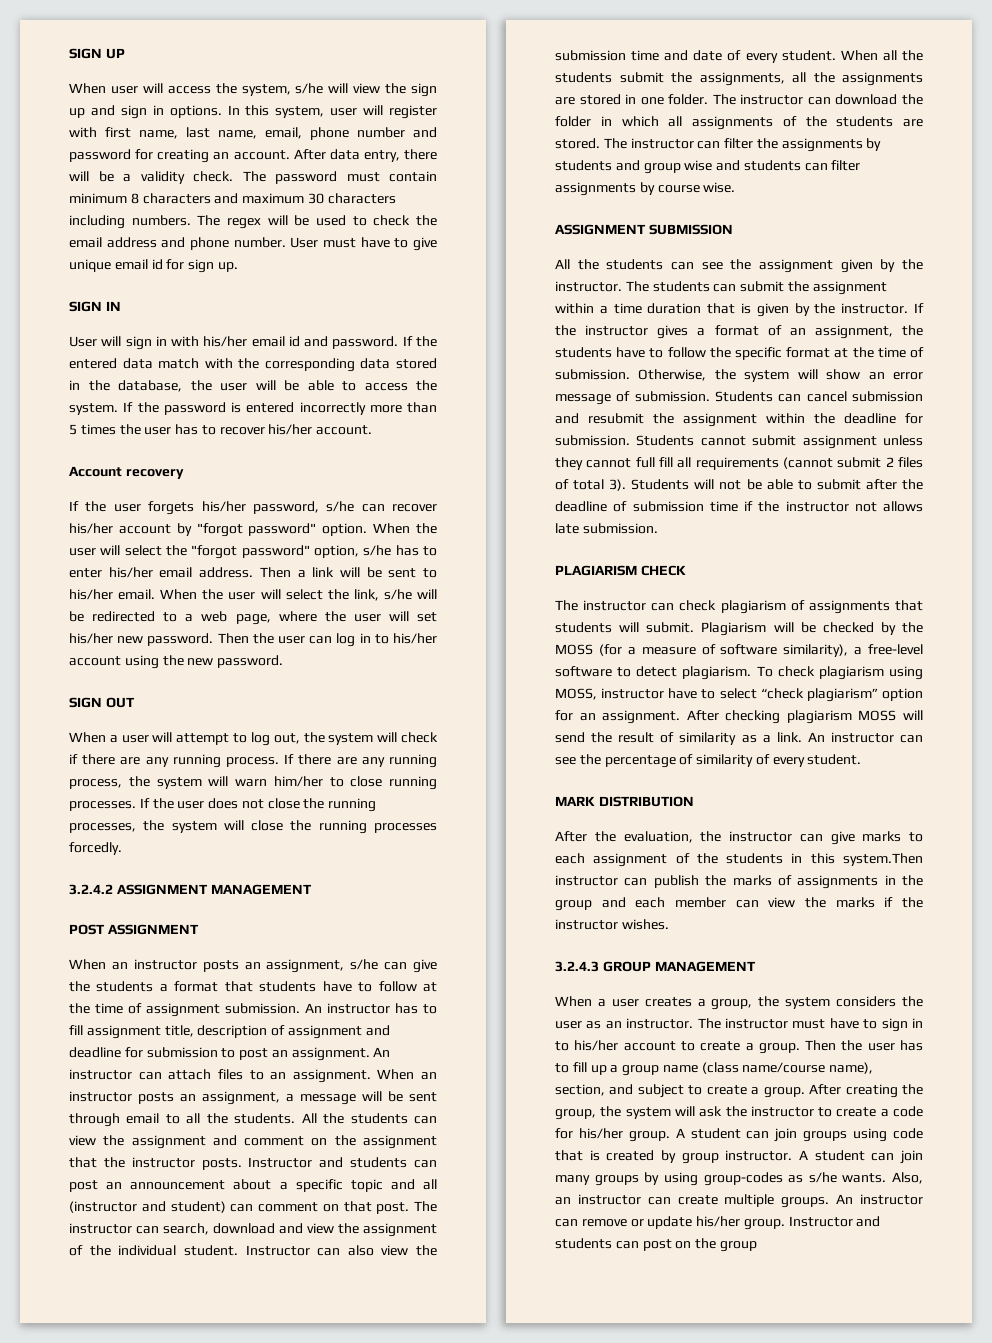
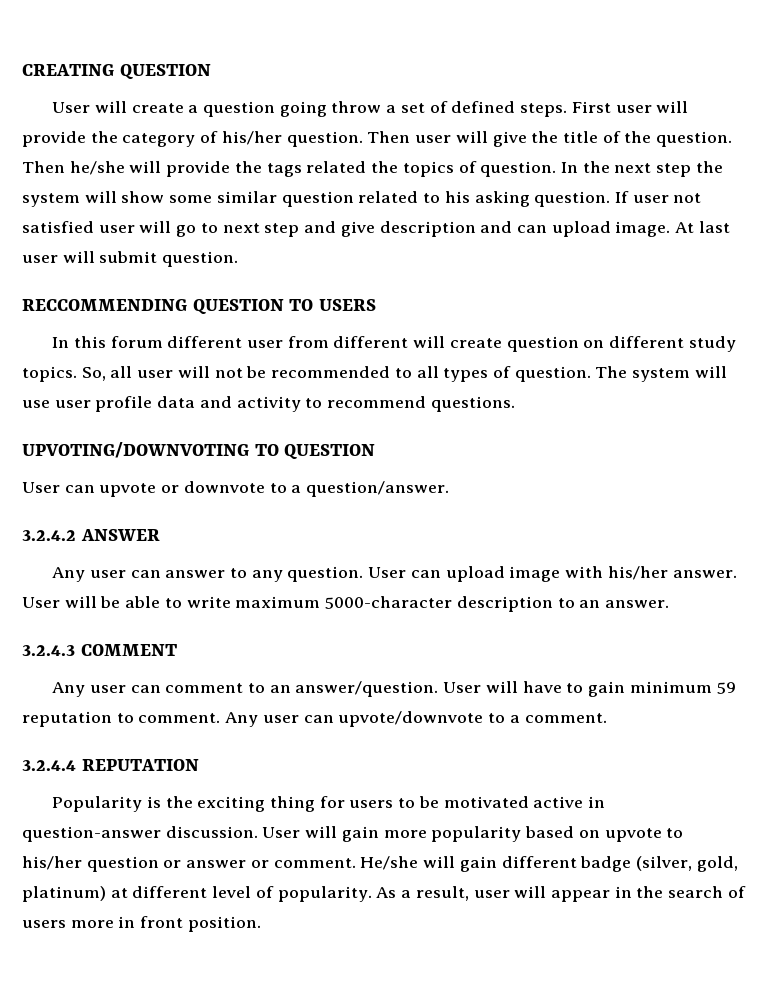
- SIGN UP
- When user will access the system, s/he will view the sign up and sign in options. In this system, user will register with first name, last name, email, phone number and password for creating an account. After data entry, there will be a validity check. The password must contain minimum 8 characters and maximum 30 characters including numbers. The regex will be used to check the email address and phone number. User must have to give unique email id for sign up.
- SIGN IN
- User will sign in with his/her email id and password. If the entered data match with the corresponding data stored in the database, the user will be able to access the system. If the password is entered incorrectly more than 5 times the user has to recover his/her account.
- Account recovery
- If the user forgets his/her password, s/he can recover his/her account by "forgot password" option. When the user will select the "forgot password" option, s/he has to enter his/her email address. Then a link will be sent to his/her email. When the user will select the link, s/he will be redirected to a web page, where the user will set his/her new password. Then the user can log in to his/her account using the new password.
- SIGN OUT
- When a user will attempt to log out, the system will check if there are any running process. If there are any running process, the system will warn him/her to close running processes. If the user does not close the running processes, the system will close the running processes forcedly.
- 3.2.4.2 ASSIGNMENT MANAGEMENT
- POST ASSIGNMENT
- When an instructor posts an assignment, s/he can give the students a format that students have to follow at the time of assignment submission. An instructor has to fill assignment title, description of assignment and deadline for submission to post an assignment. An instructor can attach files to an assignment. When an instructor posts an assignment, a message will be sent through email to all the students. All the students can view the assignment and comment on the assignment that the instructor posts. Instructor and students can post an announcement about a specific topic and all (instructor and student) can comment on that post. The instructor can search, download and view the assignment of the individual student. Instructor can also view the submission time and date of every student. When all the students submit the assignments, all the assignments are stored in one folder. The instructor can download the folder in which all assignments of the students are stored. The instructor can filter the assignments by students and group wise and students can filter assignments by course wise.
- ASSIGNMENT SUBMISSION
- All the students can see the assignment given by the instructor. The students can submit the assignment within a time duration that is given by the instructor. If the instructor gives a format of an assignment, the students have to follow the specific format at the time of submission. Otherwise, the system will show an error message of submission. Students can cancel submission and resubmit the assignment within the deadline for submission. Students cannot submit assignment unless they cannot full fill all requirements (cannot submit 2 files of total 3). Students will not be able to submit after the deadline of submission time if the instructor not allows late submission.
- PLAGIARISM CHECK
- The instructor can check plagiarism of assignments that students will submit. Plagiarism will be checked by the MOSS (for a measure of software similarity), a free-level software to detect plagiarism. To check plagiarism using MOSS, instructor have to select “check plagiarism” option for an assignment. After checking plagiarism MOSS will send the result of similarity as a link. An instructor can see the percentage of similarity of every student.
- MARK DISTRIBUTION
- After the evaluation, the instructor can give marks to each assignment of the students in this system.Then instructor can publish the marks of assignments in the group and each member can view the marks if the instructor wishes.
- 3.2.4.3 GROUP MANAGEMENT
- When a user creates a group, the system considers the user as an instructor. The instructor must have to sign in to his/her account to create a group. Then the user has to fill up a group name (class name/course name), section, and subject to create a group. After creating the group, the system will ask the instructor to create a code for his/her group. A student can join groups using code that is created by group instructor. A student can join many groups by using group-codes as s/he wants. Also, an instructor can create multiple groups. An instructor can remove or update his/her group. Instructor and students can post on the group
+ CREATING QUESTION
+ User will create a question going throw a set of defined steps. First user will provide the category of his/her question. Then user will give the title of the question. Then he/she will provide the tags related the topics of question. In the next step the system will show some similar question related to his asking question. If user not satisfied user will go to next step and give description and can upload image. At last user will submit question.
+ RECCOMMENDING QUESTION TO USERS
+ In this forum different user from different will create question on different study topics. So, all user will not be recommended to all types of question. The system will use user profile data and activity to recommend questions.
+ UPVOTING/DOWNVOTING TO QUESTION
+ User can upvote or downvote to a question/answer.
+ 3.2.4.2 ANSWER
+ Any user can answer to any question. User can upload image with his/her answer. User will be able to write maximum 5000-character description to an answer.
+ 3.2.4.3 COMMENT
+ Any user can comment to an answer/question. User will have to gain minimum 59 reputation to comment. Any user can upvote/downvote to a comment.
+ 3.2.4.4 REPUTATION
+ Popularity is the exciting thing for users to be motivated active in question-answer discussion. User will gain more popularity based on upvote to his/her question or answer or comment. He/she will gain different badge (silver, gold, platinum) at different level of popularity. As a result, user will appear in the search of users more in front position.

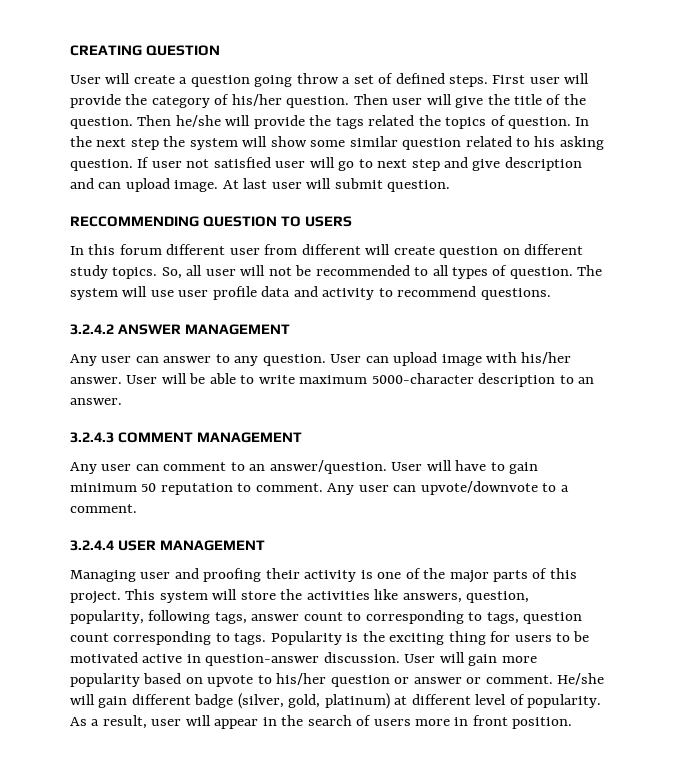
- UPVOTING/DOWNVOTING TO QUESTION
- User can upvote or downvote to a question/answer.
- 3.2.4.2 ANSWER
+ 3.2.4.2 ANSWER MANAGEMENT
- 3.2.4.3 COMMENT
+ 3.2.4.3 COMMENT MANAGEMENT
- User will have to gain minimum 59 reputation to comment.
+ User will have to gain minimum 50 reputation to comment.
- 3.2.4.4 REPUTATION
- Popularity is the exciting thing for users to be motivated active in question-answer discussion.
+ 3.2.4.4 USER MANAGEMENT
+ Managing user and proofing their activity is one of the major parts of this project. This system will store the activities like answers, question, popularity, following tags, answer count to corresponding to tags, question count corresponding to tags. Popularity is the exciting thing for users to be motivated active in question-answer discussion.

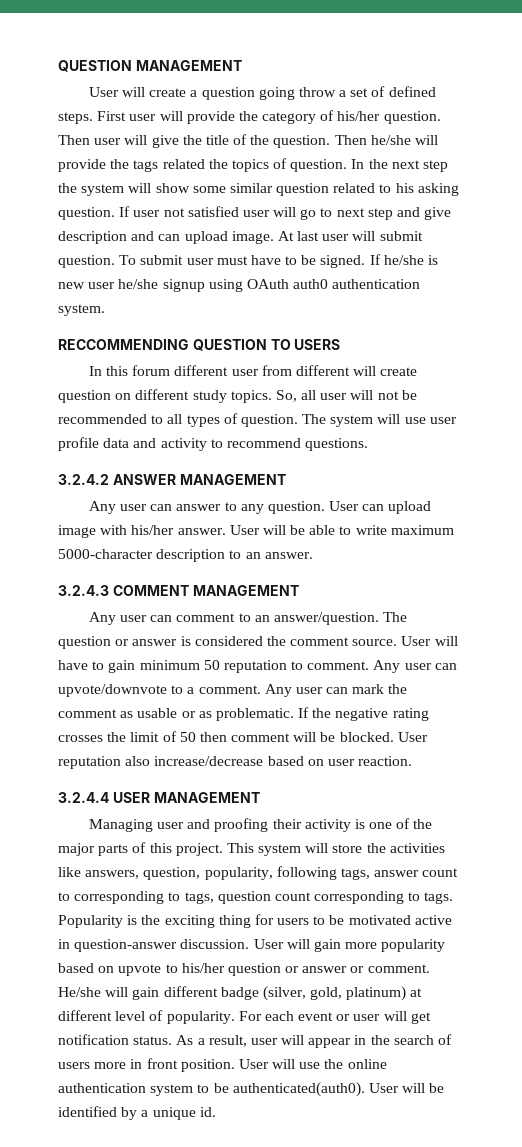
- CREATING QUESTION
+ QUESTION MANAGEMENT
+ To submit user must have to be signed. If he/she is new user he/she signup using OAuth auth0 authentication system.
+ The question or answer is considered the comment source.
+ Any user can mark the comment as usable or as problematic. If the negative rating crosses the limit of 50 then comment will be blocked. User reputation also increase/decrease based on user reaction.
+ For each event or user will get notification status.
+ User will use the online authentication system to be authenticated(auth0). User will be identified by a unique id.

